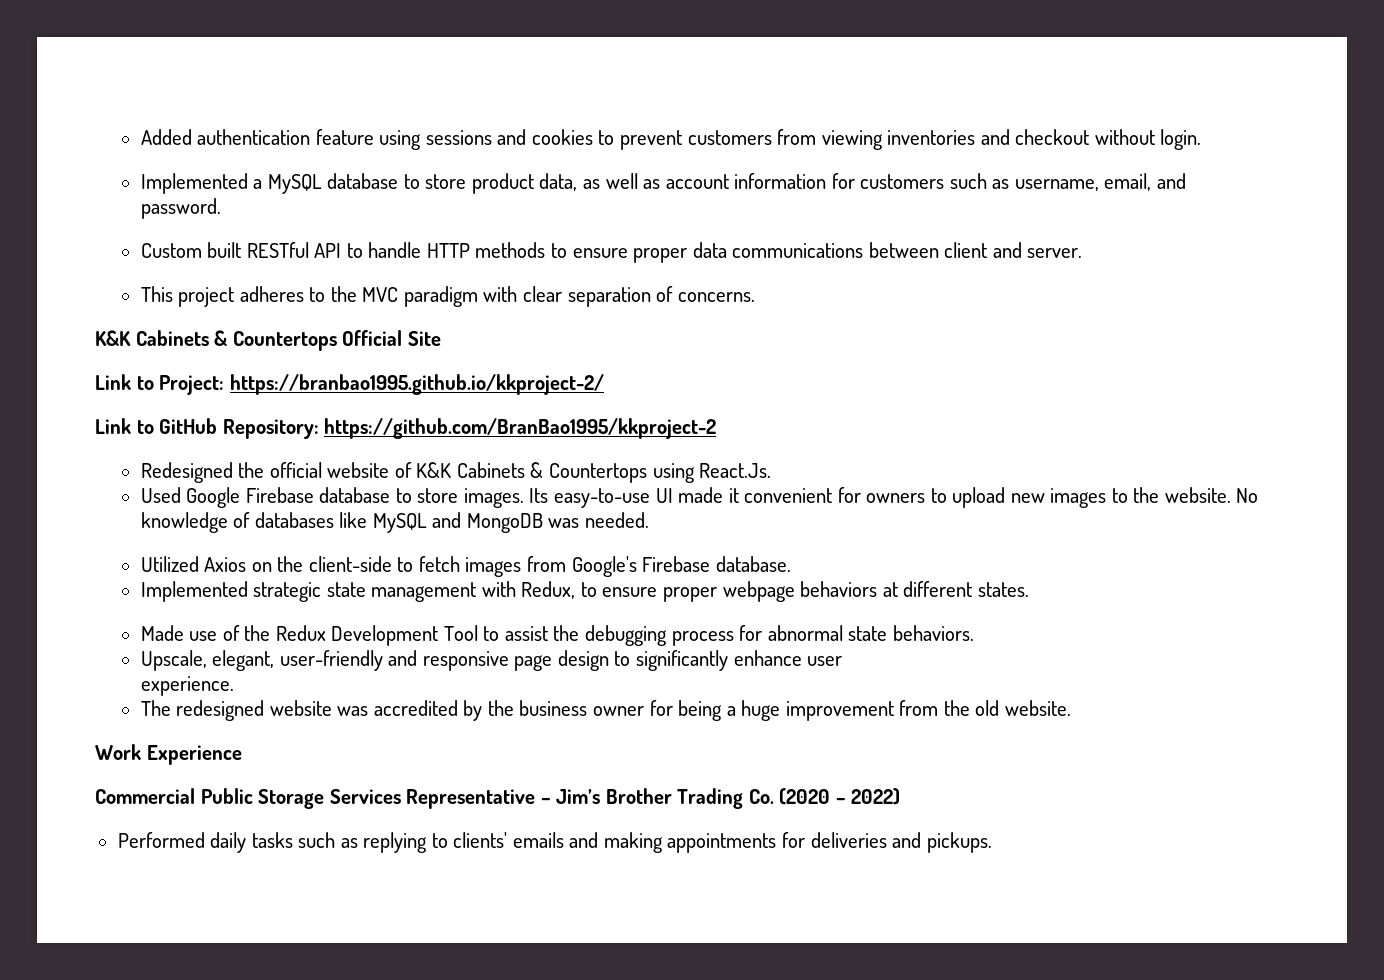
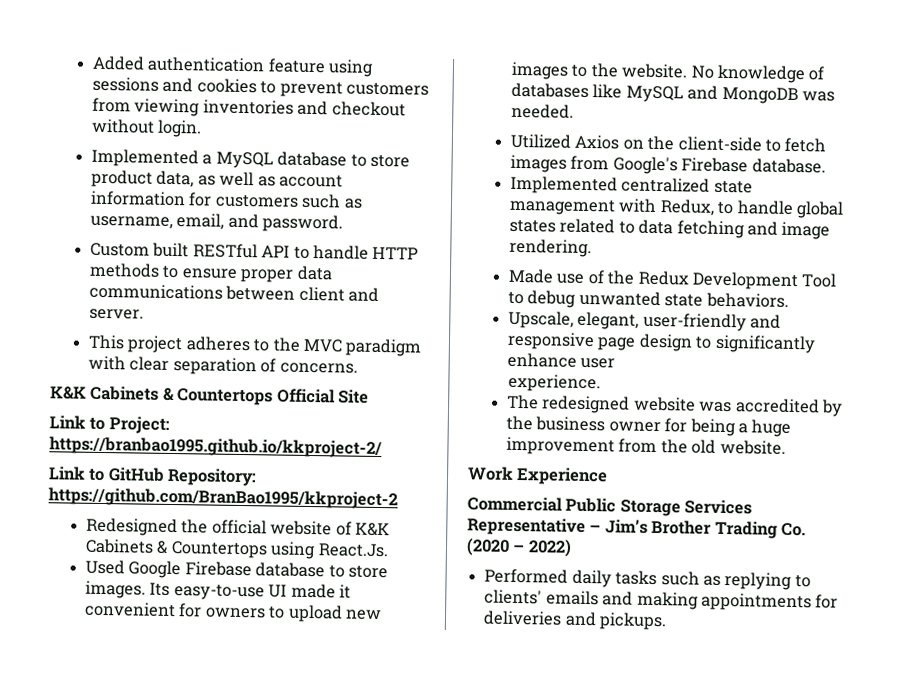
- Implemented strategic state management with Redux, to ensure proper webpage behaviors at different states.
+ Implemented centralized state management with Redux, to handle global states related to data fetching and image rendering.
- Made use of the Redux Development Tool to assist the debugging process for abnormal state behaviors.
+ Made use of the Redux Development Tool to debug unwanted state behaviors.

